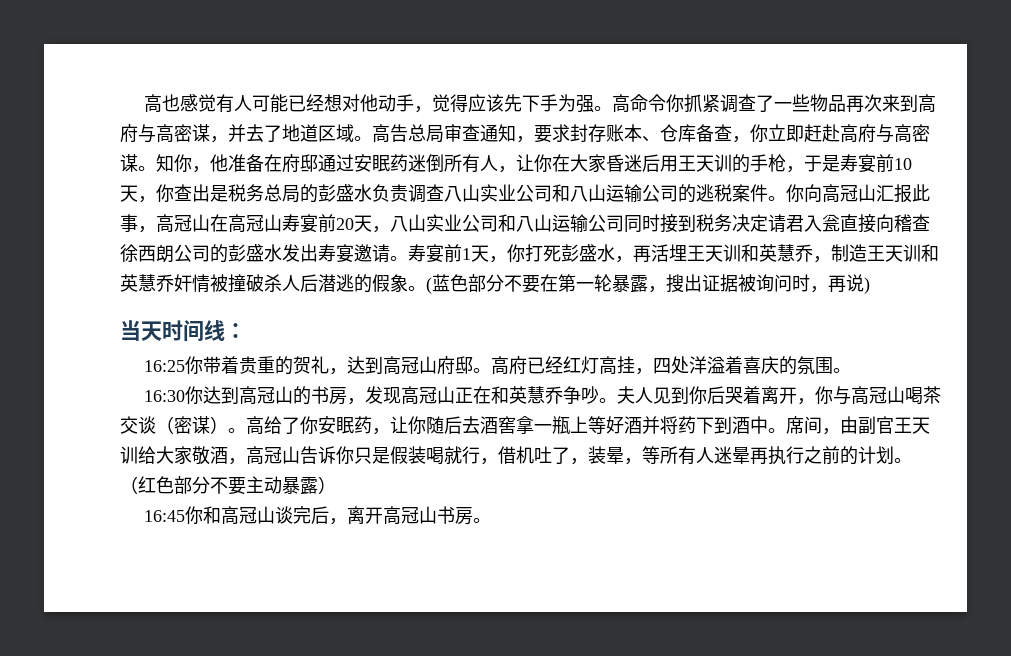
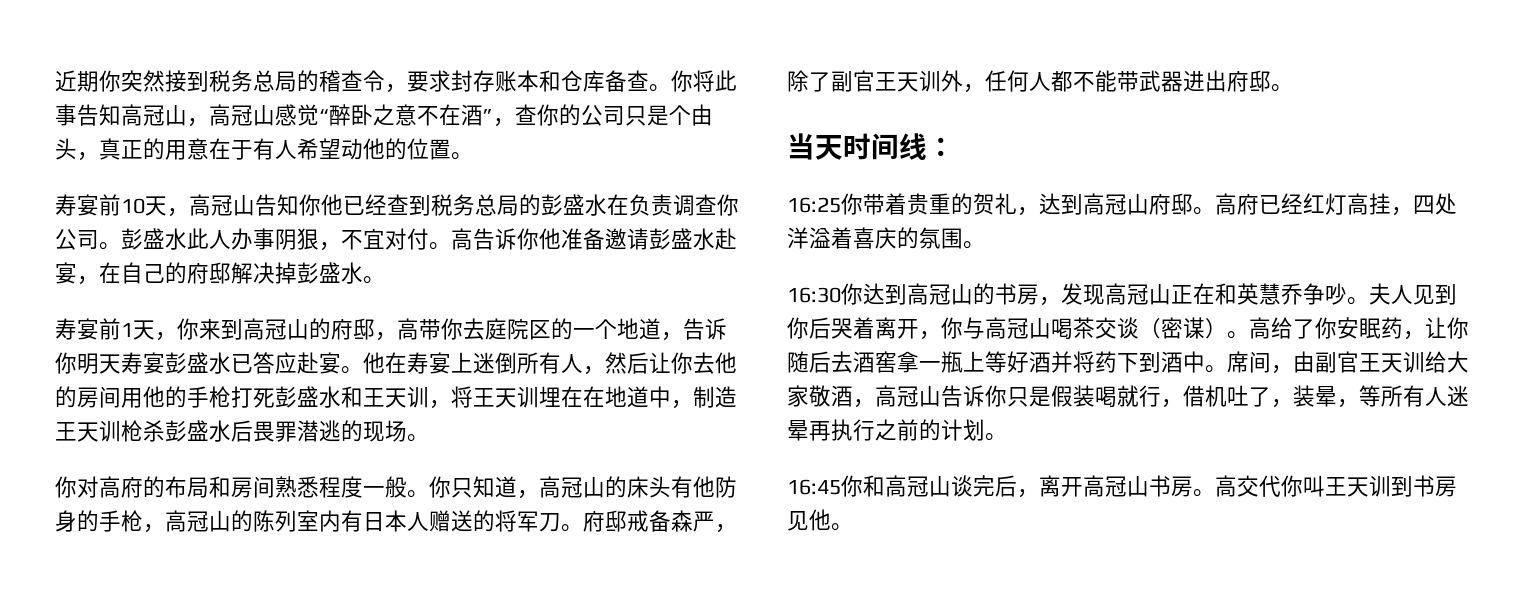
- 高也感觉有人可能已经想对他动手，觉得应该先下手为强。高命令你抓紧调查了一些物品再次来到高府与高密谋，并去了地道区域。高告总局审查通知，要求封存账本、仓库备查，你立即赶赴高府与高密谋。知你，他准备在府邸通过安眠药迷倒所有人，让你在大家昏迷后用王天训的手枪，于是寿宴前10天，你查出是税务总局的彭盛水负责调查八山实业公司和八山运输公司的逃税案件。你向高冠山汇报此事，高冠山在高冠山寿宴前20天，八山实业公司和八山运输公司同时接到税务决定请君入瓮直接向稽查徐西朗公司的彭盛水发出寿宴邀请。寿宴前1天，你打死彭盛水，再活埋王天训和英慧乔，制造王天训和英慧乔奸情被撞破杀人后潜逃的假象。(蓝色部分不要在第一轮暴露，搜出证据被询问时，再说)
+ 近期你突然接到税务总局的稽查令，要求封存账本和仓库备查。你将此事告知高冠山，高冠山感觉“醉卧之意不在酒”，查你的公司只是个由头，真正的用意在于有人希望动他的位置。
+ 寿宴前10天，高冠山告知你他已经查到税务总局的彭盛水在负责调查你公司。彭盛水此人办事阴狠，不宜对付。高告诉你他准备邀请彭盛水赴宴，在自己的府邸解决掉彭盛水。
+ 寿宴前1天，你来到高冠山的府邸，高带你去庭院区的一个地道，告诉你明天寿宴彭盛水已答应赴宴。他在寿宴上迷倒所有人，然后让你去他的房间用他的手枪打死彭盛水和王天训，将王天训埋在在地道中，制造王天训枪杀彭盛水后畏罪潜逃的现场。
+ 你对高府的布局和房间熟悉程度一般。你只知道，高冠山的床头有他防身的手枪，高冠山的陈列室内有日本人赠送的将军刀。府邸戒备森严，除了副官王天训外，任何人都不能带武器进出府邸。
- （红色部分不要主动暴露）
+ 高交代你叫王天训到书房见他。

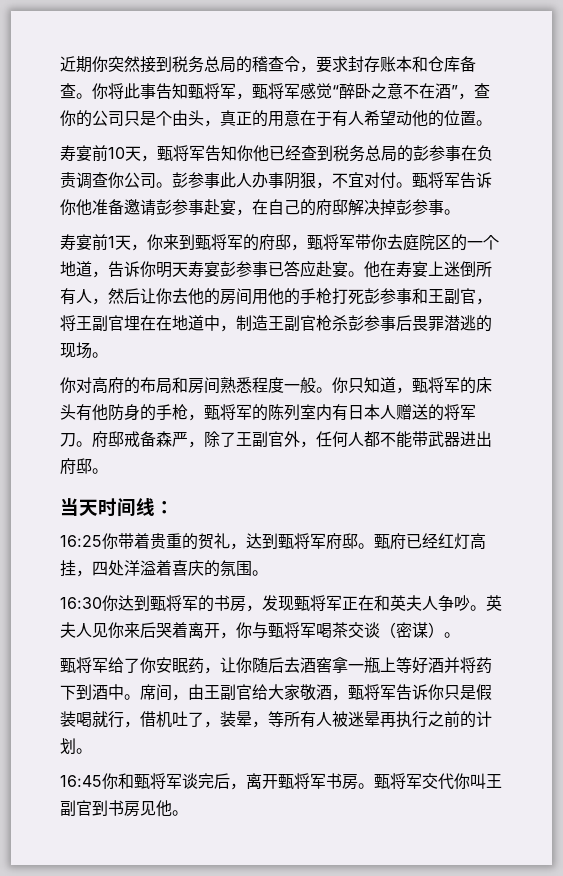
- 你将此事告知高冠山，高冠山感觉“醉卧之意不在酒”，查你的公司只是个由头，真正的用意在于有人希望动他的位置。
+ 你将此事告知甄将军，甄将军感觉“醉卧之意不在酒”，查你的公司只是个由头，真正的用意在于有人希望动他的位置。
- 寿宴前10天，高冠山告知你他已经查到税务总局的彭盛水在负责调查你公司。
+ 寿宴前10天，甄将军告知你他已经查到税务总局的彭参事在负责调查你公司。
- 彭盛水此人办事阴狠，不宜对付。
+ 彭参事此人办事阴狠，不宜对付。
- 高告诉你他准备邀请彭盛水赴宴，在自己的府邸解决掉彭盛水。
+ 甄将军告诉你他准备邀请彭参事赴宴，在自己的府邸解决掉彭参事。
- 寿宴前1天，你来到高冠山的府邸，高带你去庭院区的一个地道，告诉你明天寿宴彭盛水已答应赴宴。
+ 寿宴前1天，你来到甄将军的府邸，甄将军带你去庭院区的一个地道，告诉你明天寿宴彭参事已答应赴宴。
- 他在寿宴上迷倒所有人，然后让你去他的房间用他的手枪打死彭盛水和王天训，将王天训埋在在地道中，制造王天训枪杀彭盛水后畏罪潜逃的现场。
+ 他在寿宴上迷倒所有人，然后让你去他的房间用他的手枪打死彭参事和王副官，将王副官埋在在地道中，制造王副官枪杀彭参事后畏罪潜逃的现场。
- 你只知道，高冠山的床头有他防身的手枪，高冠山的陈列室内有日本人赠送的将军刀。
+ 你只知道，甄将军的床头有他防身的手枪，甄将军的陈列室内有日本人赠送的将军刀。
- 府邸戒备森严，除了副官王天训外，任何人都不能带武器进出府邸。
+ 府邸戒备森严，除了王副官外，任何人都不能带武器进出府邸。
- 16:25你带着贵重的贺礼，达到高冠山府邸。高府已经红灯高挂，四处洋溢着喜庆的氛围。
+ 16:25你带着贵重的贺礼，达到甄将军府邸。甄府已经红灯高挂，四处洋溢着喜庆的氛围。
- 16:30你达到高冠山的书房，发现高冠山正在和英慧乔争吵。夫人见到你后哭着离开，你与高冠山喝茶交谈（密谋）。高给了你安眠药，让你随后去酒窖拿一瓶上等好酒并将药下到酒中。
+ 16:30你达到甄将军的书房，发现甄将军正在和英夫人争吵。英夫人见你来后哭着离开，你与甄将军喝茶交谈（密谋）。
+ 甄将军给了你安眠药，让你随后去酒窖拿一瓶上等好酒并将药下到酒中。
- 席间，由副官王天训给大家敬酒，高冠山告诉你只是假装喝就行，借机吐了，装晕，等所有人迷晕再执行之前的计划。
+ 席间，由王副官给大家敬酒，甄将军告诉你只是假装喝就行，借机吐了，装晕，等所有人被迷晕再执行之前的计划。
- 16:45你和高冠山谈完后，离开高冠山书房。高交代你叫王天训到书房见他。
+ 16:45你和甄将军谈完后，离开甄将军书房。甄将军交代你叫王副官到书房见他。

